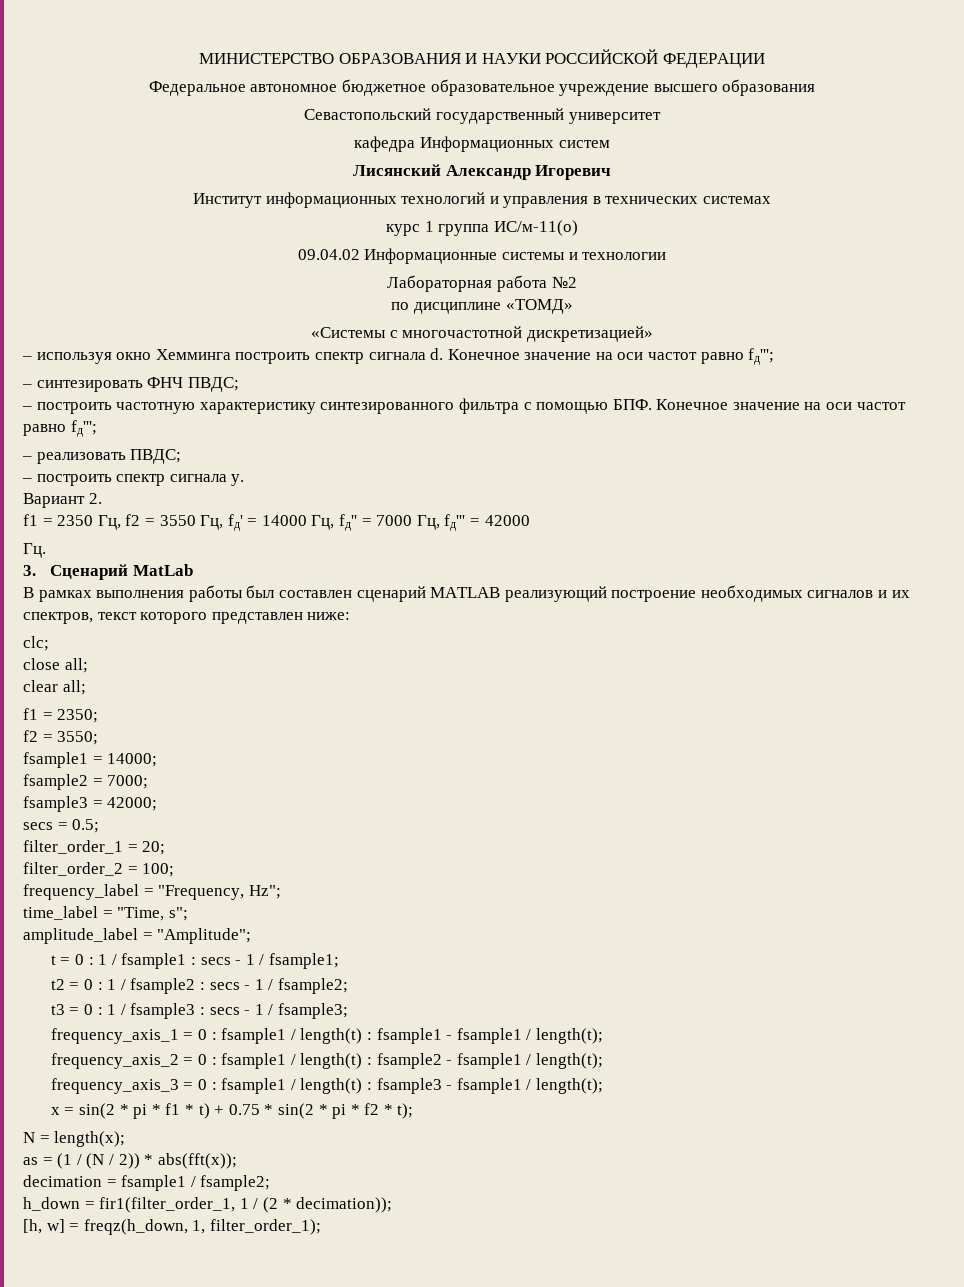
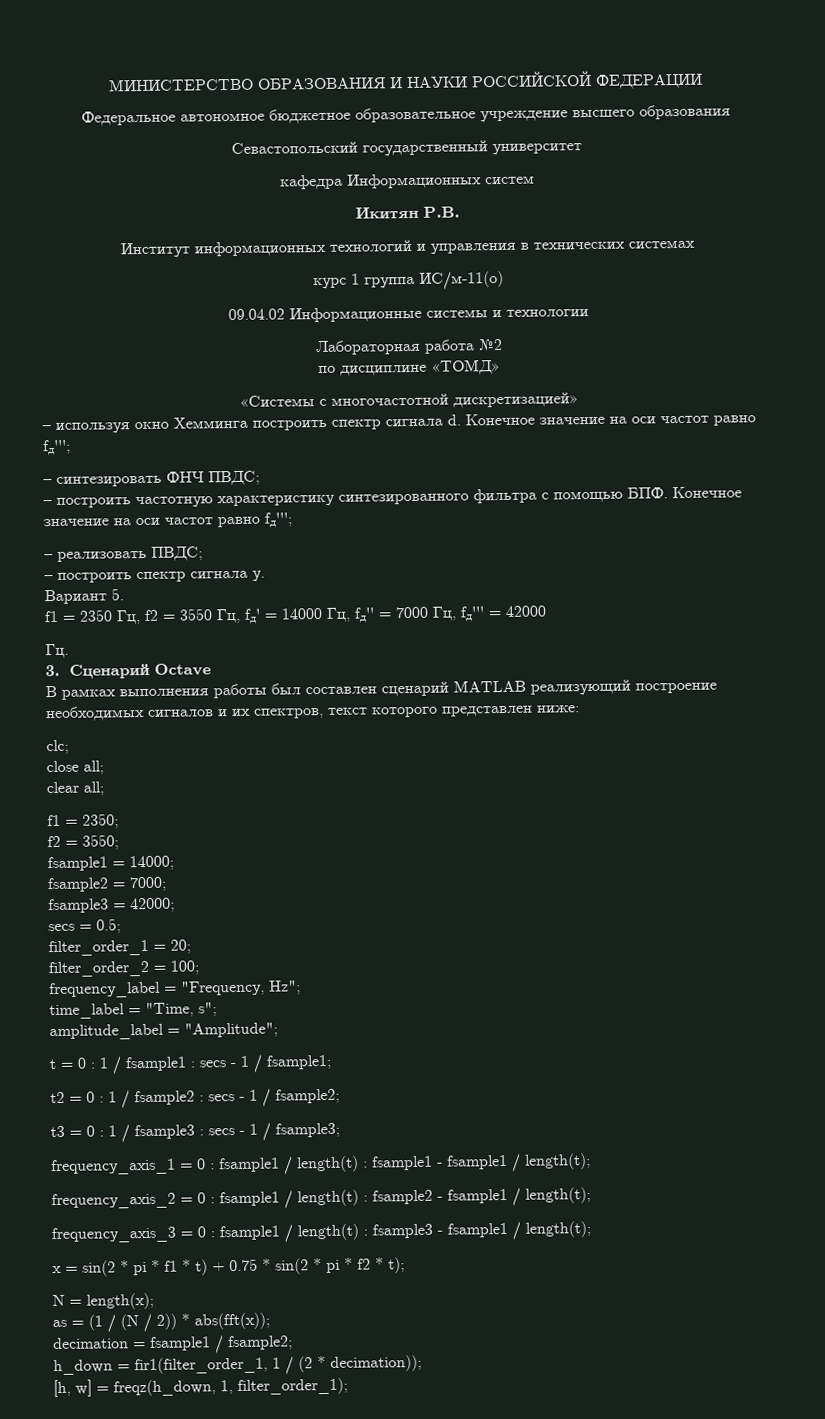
- Лисянский Александр Игоревич
+ Икитян Р.В.
- Вариант 2.
+ Вариант 5.
- 3. Сценарий MatLab
+ 3. Сценарий Octave

